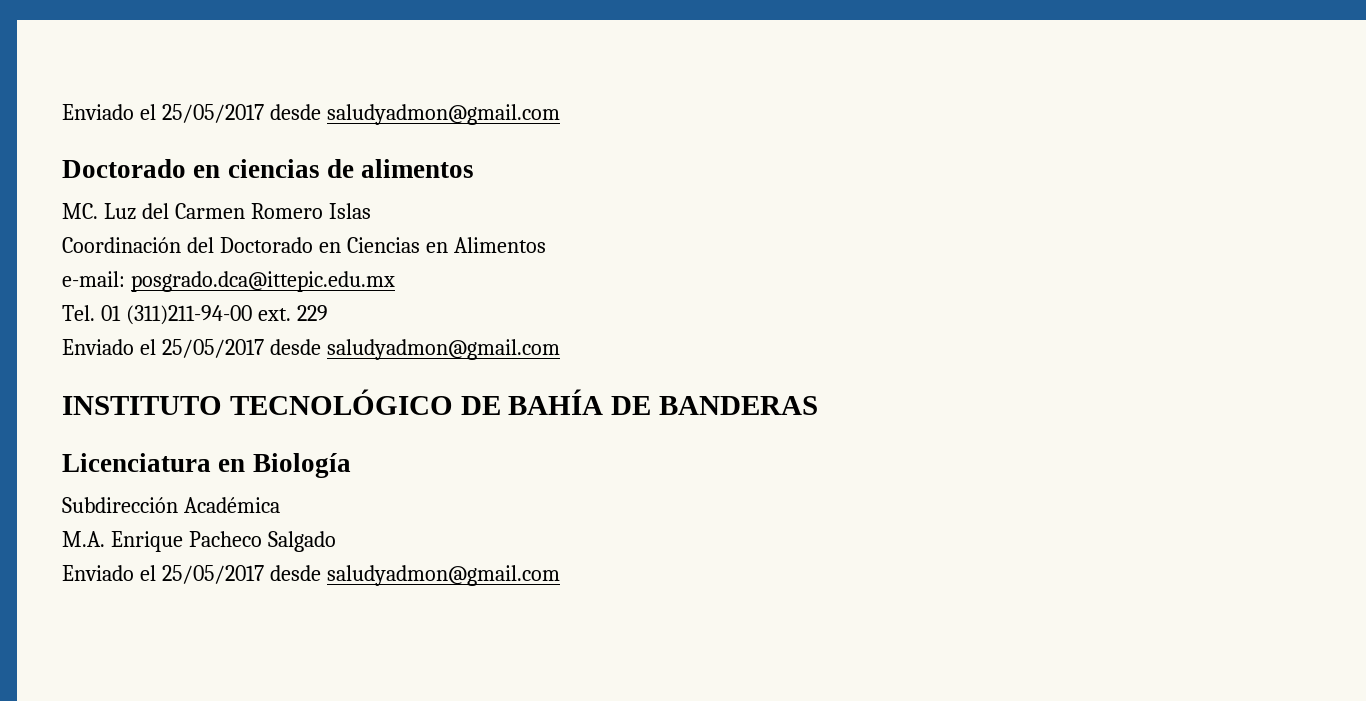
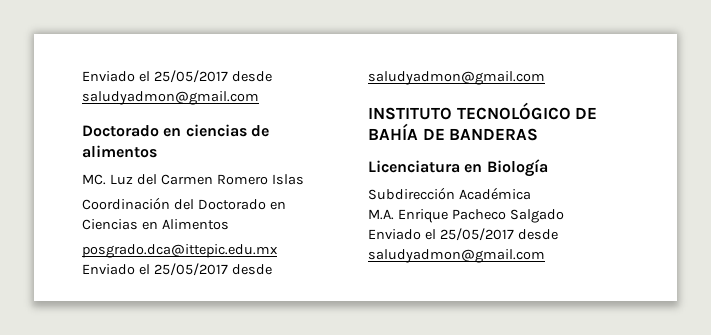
- e-mail: posgrado.dca@ittepic.edu.mx
+ posgrado.dca@ittepic.edu.mx
- Tel. 01 (311)211-94-00 ext. 229

